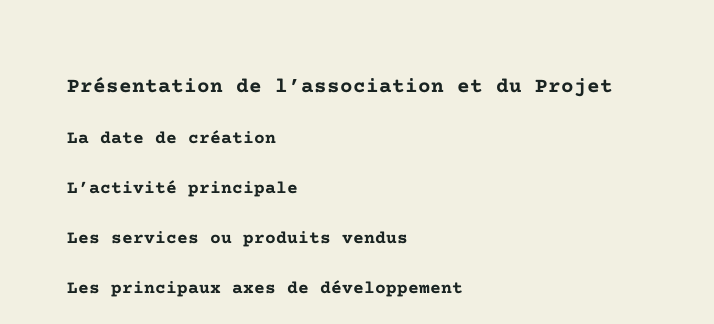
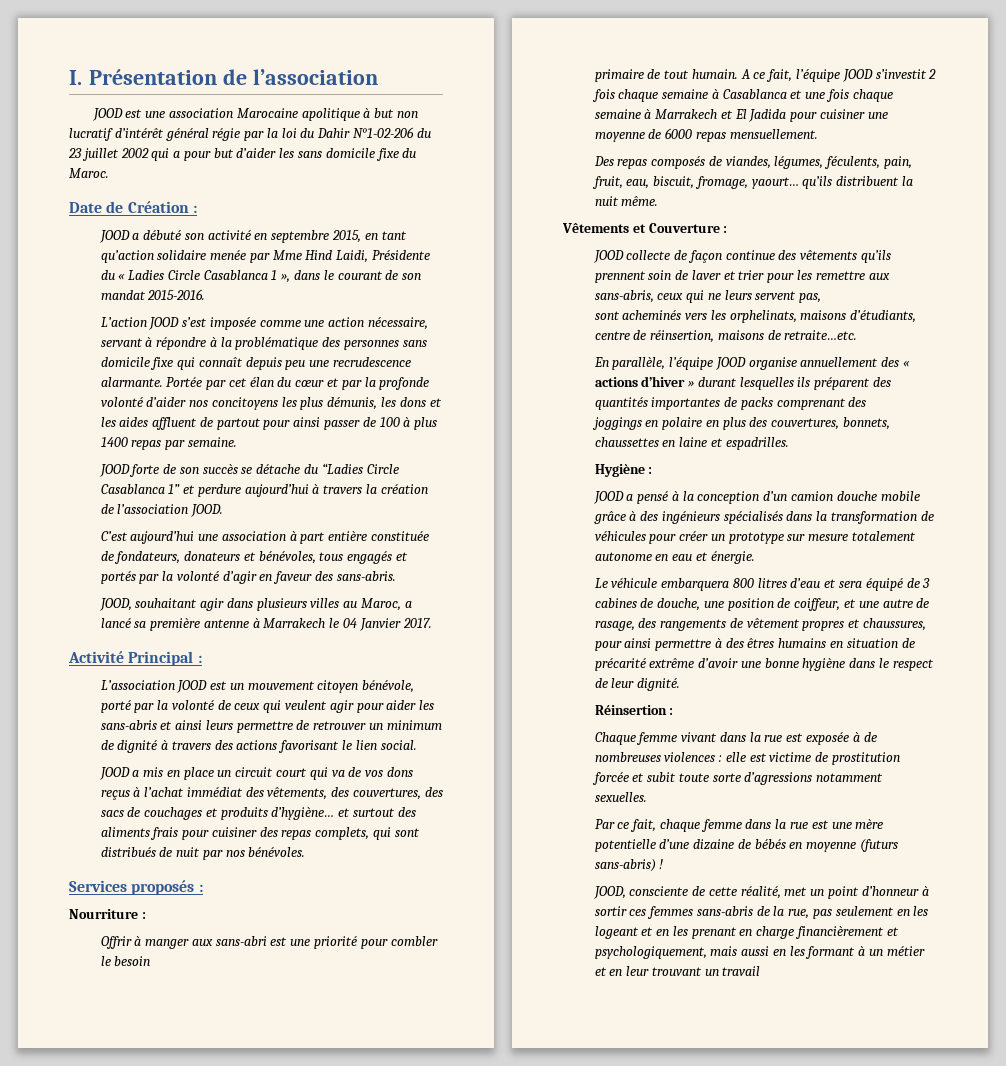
- Présentation de l’association et du Projet
- La date de création
- L’activité principale
- Les services ou produits vendus
- Les principaux axes de développement
+ I. Présentation de l’association
+ JOOD est une association Marocaine apolitique à but non lucratif d’intérêt général régie par la loi du Dahir N°1-02-206 du 23 juillet 2002 qui a pour but d’aider les sans domicile fixe du Maroc.
+ Date de Création :
+ JOOD a débuté son activité en septembre 2015, en tant qu’action solidaire menée par Mme Hind Laidi, Présidente du « Ladies Circle Casablanca 1 », dans le courant de son mandat 2015-2016.
+ L’action JOOD s’est imposée comme une action nécessaire, servant à répondre à la problématique des personnes sans domicile fixe qui connaît depuis peu une recrudescence alarmante. Portée par cet élan du cœur et par la profonde volonté d’aider nos concitoyens les plus démunis, les dons et les aides affluent de partout pour ainsi passer de 100 à plus 1400 repas par semaine.
+ JOOD forte de son succès se détache du “Ladies Circle Casablanca 1” et perdure aujourd’hui à travers la création de l’association JOOD.
+ C’est aujourd’hui une association à part entière constituée de fondateurs, donateurs et bénévoles, tous engagés et portés par la volonté d’agir en faveur des sans-abris.
+ JOOD, souhaitant agir dans plusieurs villes au Maroc, a lancé sa première antenne à Marrakech le 04 Janvier 2017.
+ Activité Principal :
+ L’association JOOD est un mouvement citoyen bénévole, porté par la volonté de ceux qui veulent agir pour aider les sans-abris et ainsi leurs permettre de retrouver un minimum de dignité à travers des actions favorisant le lien social.
+ JOOD a mis en place un circuit court qui va de vos dons reçus à l’achat immédiat des vêtements, des couvertures, des sacs de couchages et produits d’hygiène… et surtout des aliments frais pour cuisiner des repas complets, qui sont distribués de nuit par nos bénévoles.
+ Services proposés :
+ Nourriture :
+ Offrir à manger aux sans-abri est une priorité pour combler le besoin
+ primaire de tout humain. A ce fait, l’équipe JOOD s’investit 2 fois chaque semaine à Casablanca et une fois chaque semaine à Marrakech et El Jadida pour cuisiner une moyenne de 6000 repas mensuellement.
+ Des repas composés de viandes, légumes, féculents, pain, fruit, eau, biscuit, fromage, yaourt… qu’ils distribuent la nuit même.
+ Vêtements et Couverture :
+ JOOD collecte de façon continue des vêtements qu’ils prennent soin de laver et trier pour les remettre aux sans-abris, ceux qui ne leurs servent pas,
+ sont acheminés vers les orphelinats, maisons d’étudiants, centre de réinsertion, maisons de retraite…etc.
+ En parallèle, l’équipe JOOD organise annuellement des « actions d’hiver » durant lesquelles ils préparent des quantités importantes de packs comprenant des
+ joggings en polaire en plus des couvertures, bonnets, chaussettes en laine et espadrilles.
+ Hygiène :
+ JOOD a pensé à la conception d’un camion douche mobile grâce à des ingénieurs spécialisés dans la transformation de véhicules pour créer un prototype sur mesure totalement autonome en eau et énergie.
+ Le véhicule embarquera 800 litres d’eau et sera équipé de 3 cabines de douche, une position de coiffeur, et une autre de rasage, des rangements de vêtement propres et chaussures, pour ainsi permettre à des êtres humains en situation de précarité extrême d’avoir une bonne hygiène dans le respect de leur dignité.
+ Réinsertion :
+ Chaque femme vivant dans la rue est exposée à de nombreuses violences : elle est victime de prostitution forcée et subit toute sorte d’agressions notamment sexuelles.
+ Par ce fait, chaque femme dans la rue est une mère potentielle d’une dizaine de bébés en moyenne (futurs sans-abris) !
+ JOOD, consciente de cette réalité, met un point d’honneur à sortir ces femmes sans-abris de la rue, pas seulement en les logeant et en les prenant en charge financièrement et psychologiquement, mais aussi en les formant à un métier et en leur trouvant un travail

